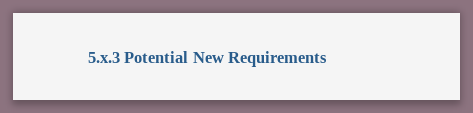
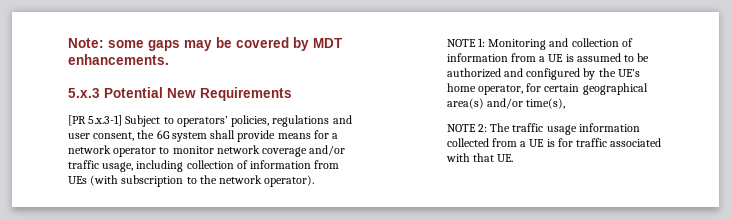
+ Note: some gaps may be covered by MDT enhancements.
  5.x.3 Potential New Requirements
+ [PR 5.x.3-1] Subject to operators’ policies, regulations and user consent, the 6G system shall provide means for a network operator to monitor network coverage and/or traffic usage, including collection of information from UEs (with subscription to the network operator).
+ NOTE 1: Monitoring and collection of information from a UE is assumed to be authorized and configured by the UE’s home operator, for certain geographical area(s) and/or time(s),
+ NOTE 2: The traffic usage information collected from a UE is for traffic associated with that UE.

